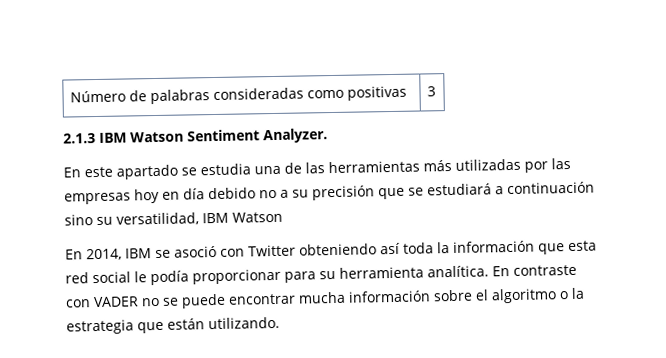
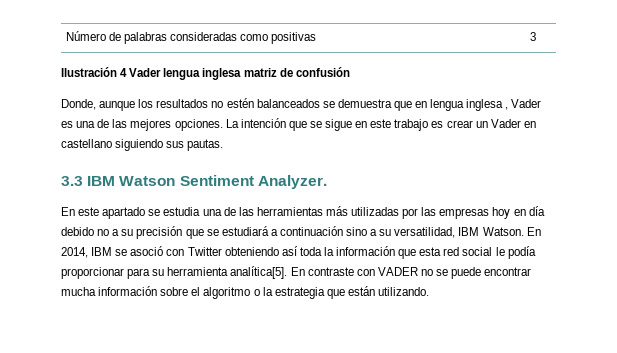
- 2.1.3 IBM Watson Sentiment Analyzer.
+ Ilustración 4 Vader lengua inglesa matriz de confusión
+ Donde, aunque los resultados no estén balanceados se demuestra que en lengua inglesa , Vader es una de las mejores opciones. La intención que se sigue en este trabajo es crear un Vader en castellano siguiendo sus pautas.
+ 3.3 IBM Watson Sentiment Analyzer.
- En este apartado se estudia una de las herramientas más utilizadas por las empresas hoy en día debido no a su precisión que se estudiará a continuación sino su versatilidad, IBM Watson
- En 2014, IBM se asoció con Twitter obteniendo así toda la información que esta red social le podía proporcionar para su herramienta analítica.
+ En este apartado se estudia una de las herramientas más utilizadas por las empresas hoy en día debido no a su precisión que se estudiará a continuación sino a su versatilidad, IBM Watson. En 2014, IBM se asoció con Twitter obteniendo así toda la información que esta red social le podía proporcionar para su herramienta analítica[5].

